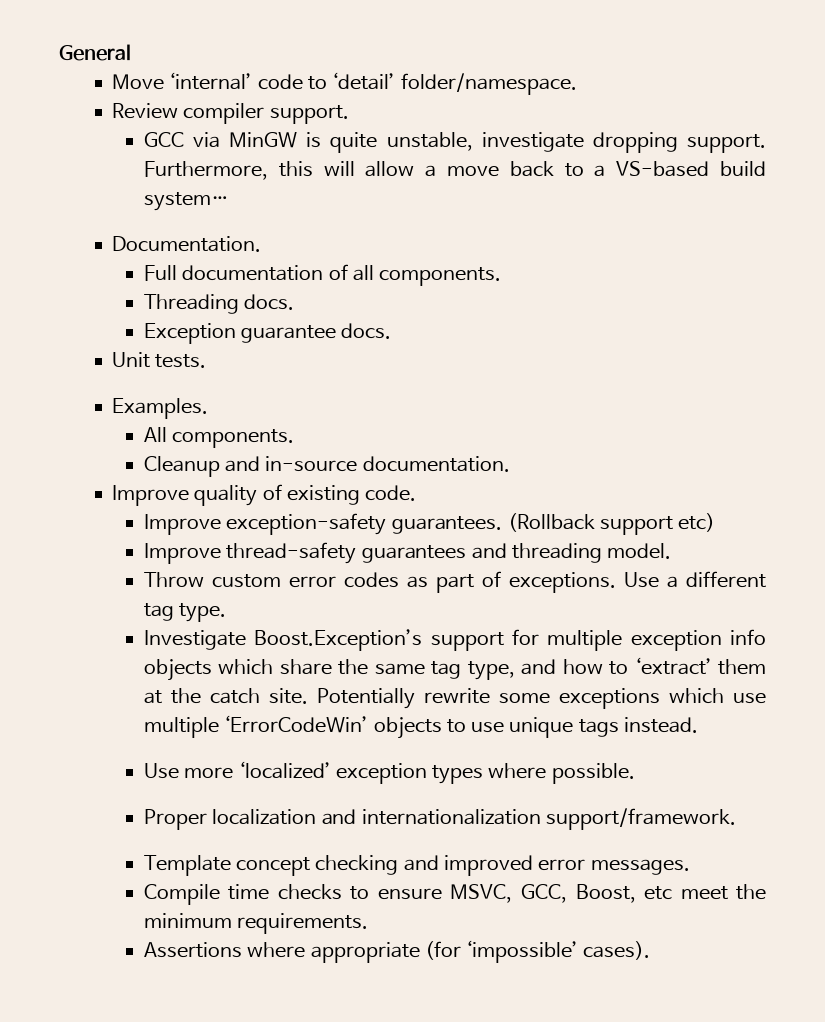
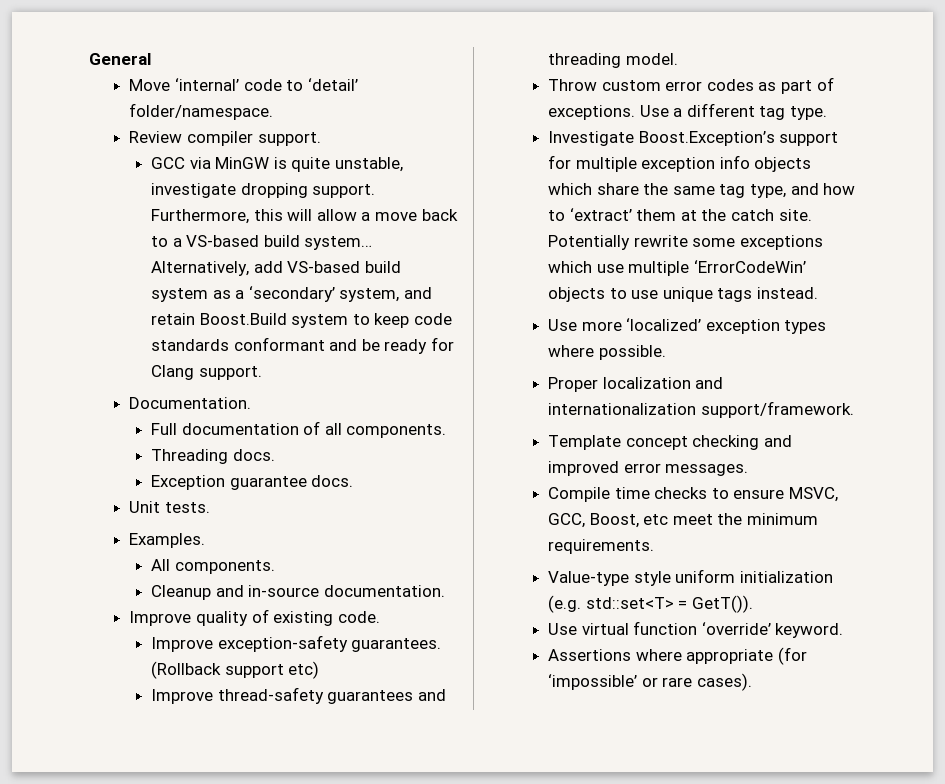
+ Alternatively, add VS-based build system as a ‘secondary’ system, and retain Boost.Build system to keep code standards conformant and be ready for Clang support.
+ Value-type style uniform initialization (e.g. std::set<T> = GetT()).
+ Use virtual function ‘override’ keyword.
- Assertions where appropriate (for ‘impossible’ cases).
+ Assertions where appropriate (for ‘impossible’ or rare cases).

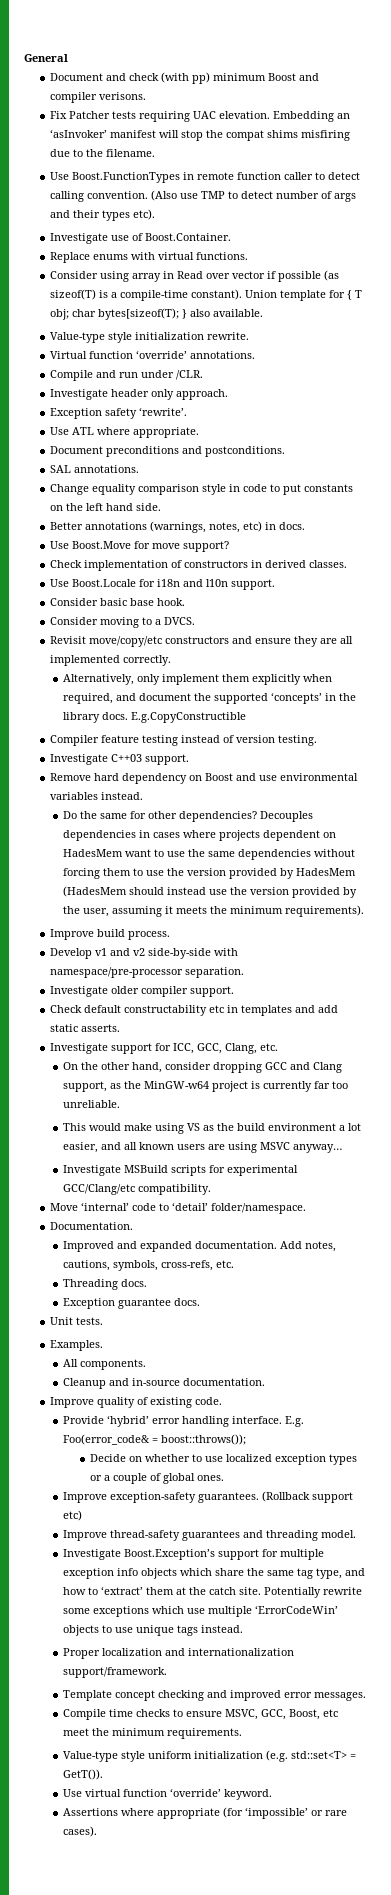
+ Document and check (with pp) minimum Boost and compiler verisons.
+ Fix Patcher tests requiring UAC elevation. Embedding an ‘asInvoker’ manifest will stop the compat shims misfiring due to the filename.
+ Use Boost.FunctionTypes in remote function caller to detect calling convention. (Also use TMP to detect number of args and their types etc).
+ Investigate use of Boost.Container.
+ Replace enums with virtual functions.
+ Consider using array in Read over vector if possible (as sizeof(T) is a compile-time constant). Union template for { T obj; char bytes[sizeof(T); } also available.
+ Value-type style initialization rewrite.
+ Virtual function ‘override’ annotations.
+ Compile and run under /CLR.
+ Investigate header only approach.
+ Exception safety ‘rewrite’.
+ Use ATL where appropriate.
+ Document preconditions and postconditions.
+ SAL annotations.
+ Change equality comparison style in code to put constants on the left hand side.
+ Better annotations (warnings, notes, etc) in docs.
+ Use Boost.Move for move support?
+ Check implementation of constructors in derived classes.
+ Use Boost.Locale for i18n and l10n support.
+ Consider basic base hook.
+ Consider moving to a DVCS.
+ Revisit move/copy/etc constructors and ensure they are all implemented correctly.
+ Alternatively, only implement them explicitly when required, and document the supported ‘concepts’ in the library docs. E.g.CopyConstructible
+ Compiler feature testing instead of version testing.
+ Investigate C++03 support.
+ Remove hard dependency on Boost and use environmental variables instead.
+ Do the same for other dependencies? Decouples dependencies in cases where projects dependent on HadesMem want to use the same dependencies without forcing them to use the version provided by HadesMem (HadesMem should instead use the version provided by the user, assuming it meets the minimum requirements).
+ Improve build process.
+ Develop v1 and v2 side-by-side with namespace/pre-processor separation.
+ Investigate older compiler support.
+ Check default constructability etc in templates and add static asserts.
+ Investigate support for ICC, GCC, Clang, etc.
+ On the other hand, consider dropping GCC and Clang support, as the MinGW-w64 project is currently far too unreliable.
+ This would make using VS as the build environment a lot easier, and all known users are using MSVC anyway…
+ Investigate MSBuild scripts for experimental GCC/Clang/etc compatibility.
- Review compiler support.
- GCC via MinGW is quite unstable, investigate dropping support. Furthermore, this will allow a move back to a VS-based build system… Alternatively, add VS-based build system as a ‘secondary’ system, and retain Boost.Build system to keep code standards conformant and be ready for Clang support.
  Documentation.
- Full documentation of all components.
+ Improved and expanded documentation. Add notes, cautions, symbols, cross-refs, etc.
+ Provide ‘hybrid’ error handling interface. E.g. Foo(error_code& = boost::throws());
+ Decide on whether to use localized exception types or a couple of global ones.
- Throw custom error codes as part of exceptions. Use a different tag type.
- Use more ‘localized’ exception types where possible.

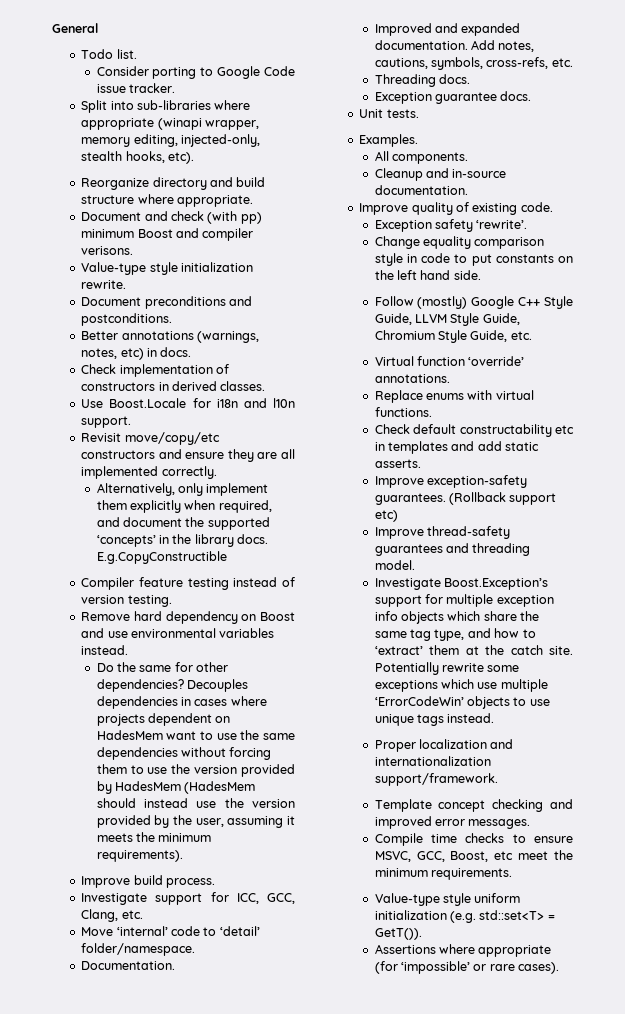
+ Todo list.
+ Consider porting to Google Code issue tracker.
+ Split into sub-libraries where appropriate (winapi wrapper, memory editing, injected-only, stealth hooks, etc).
+ Reorganize directory and build structure where appropriate.
- Fix Patcher tests requiring UAC elevation. Embedding an ‘asInvoker’ manifest will stop the compat shims misfiring due to the filename.
- Use Boost.FunctionTypes in remote function caller to detect calling convention. (Also use TMP to detect number of args and their types etc).
- Investigate use of Boost.Container.
- Replace enums with virtual functions.
- Consider using array in Read over vector if possible (as sizeof(T) is a compile-time constant). Union template for { T obj; char bytes[sizeof(T); } also available.
  Value-type style initialization rewrite.
- Virtual function ‘override’ annotations.
- Compile and run under /CLR.
- Investigate header only approach.
- Exception safety ‘rewrite’.
- Use ATL where appropriate.
  Document preconditions and postconditions.
- SAL annotations.
- Change equality comparison style in code to put constants on the left hand side.
- Use Boost.Move for move support?
- Consider basic base hook.
- Consider moving to a DVCS.
- Investigate C++03 support.
- Develop v1 and v2 side-by-side with namespace/pre-processor separation.
- Investigate older compiler support.
- Check default constructability etc in templates and add static asserts.
- On the other hand, consider dropping GCC and Clang support, as the MinGW-w64 project is currently far too unreliable.
- This would make using VS as the build environment a lot easier, and all known users are using MSVC anyway…
- Investigate MSBuild scripts for experimental GCC/Clang/etc compatibility.
- Provide ‘hybrid’ error handling interface. E.g. Foo(error_code& = boost::throws());
- Decide on whether to use localized exception types or a couple of global ones.
+ Exception safety ‘rewrite’.
+ Change equality comparison style in code to put constants on the left hand side.
+ Follow (mostly) Google C++ Style Guide, LLVM Style Guide, Chromium Style Guide, etc.
+ Virtual function ‘override’ annotations.
+ Replace enums with virtual functions.
+ Check default constructability etc in templates and add static asserts.
- Use virtual function ‘override’ keyword.

